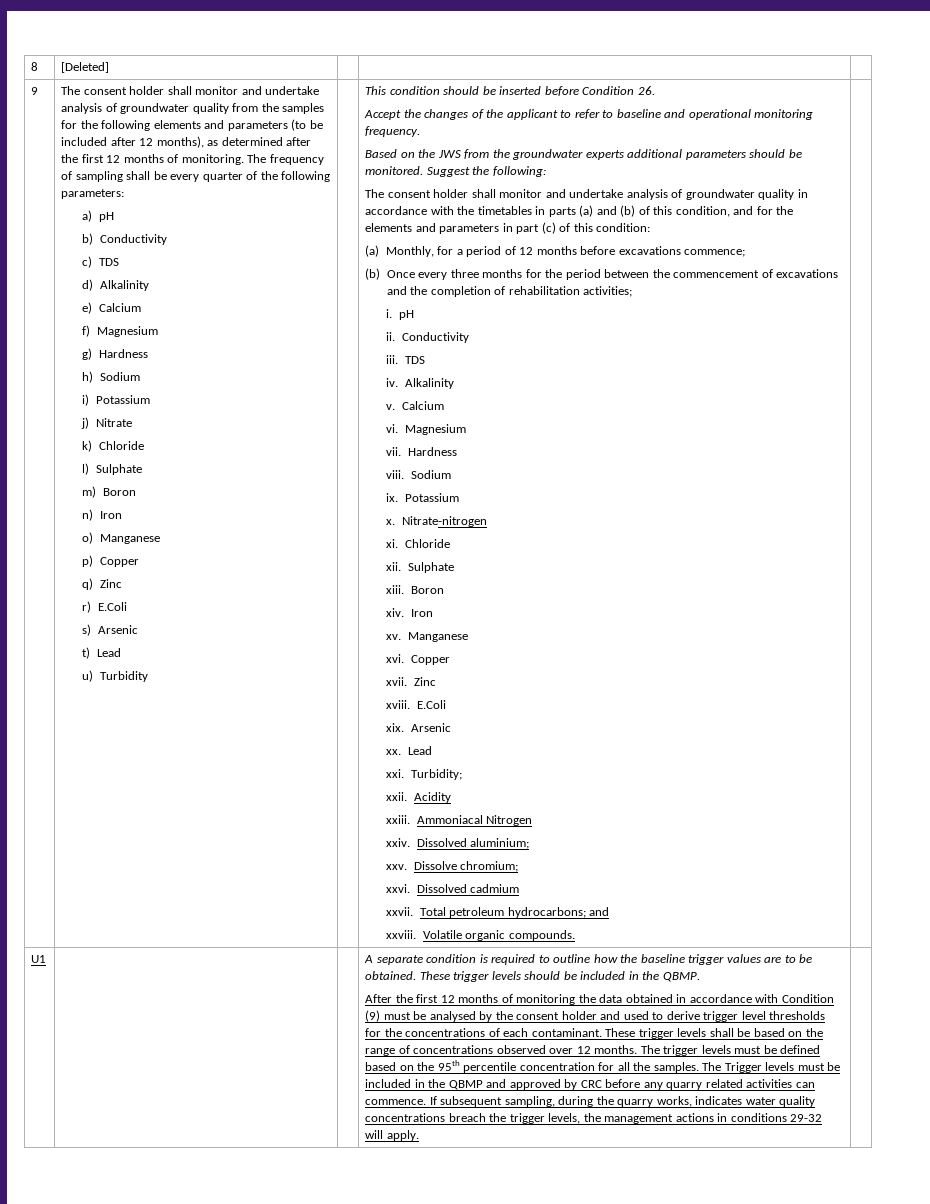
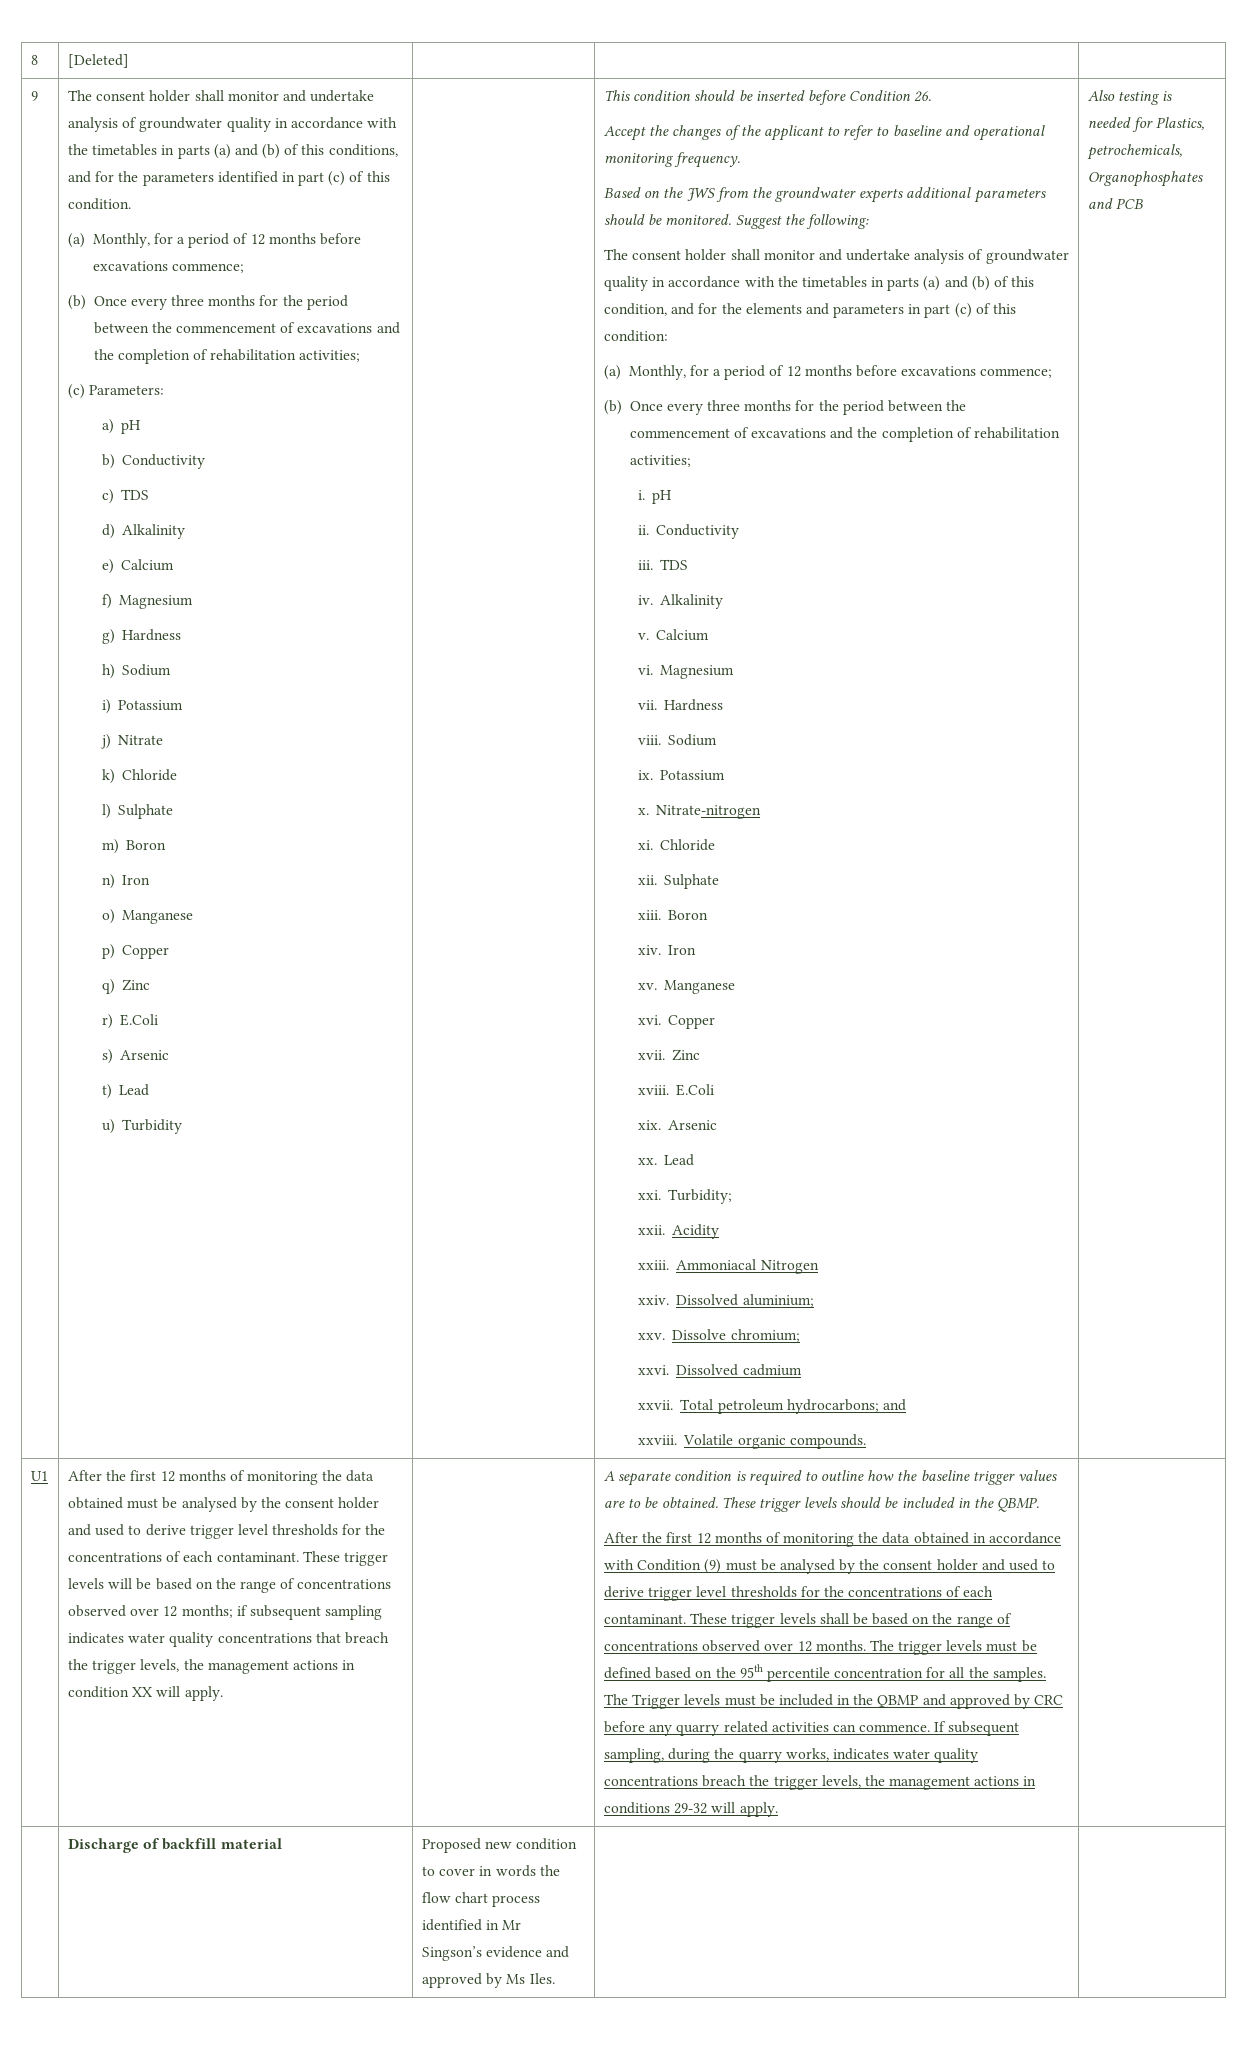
- The consent holder shall monitor and undertake analysis of groundwater quality from the samples for the following elements and parameters (to be included after 12 months), as determined after the first 12 months of monitoring. The frequency of sampling shall be every quarter of the following parameters:
+ The consent holder shall monitor and undertake analysis of groundwater quality in accordance with the timetables in parts (a) and (b) of this conditions, and for the parameters identified in part (c) of this condition.
+ (a) Monthly, for a period of 12 months before excavations commence;
+ (b) Once every three months for the period between the commencement of excavations and the completion of rehabilitation activities;
+ (c) Parameters:
- U1
+ Also testing is needed for Plastics, petrochemicals, Organophosphates and PCB
+ U1 | After the first 12 months of monitoring the data obtained must be analysed by the consent holder and used to derive trigger level thresholds for the concentrations of each contaminant. These trigger levels will be based on the range of concentrations observed over 12 months; if subsequent sampling indicates water quality concentrations that breach the trigger levels, the management actions in condition XX will apply.
+ | Discharge of backfill material | Proposed new condition to cover in words the flow chart process identified in Mr Singson’s evidence and approved by Ms Iles. | |

